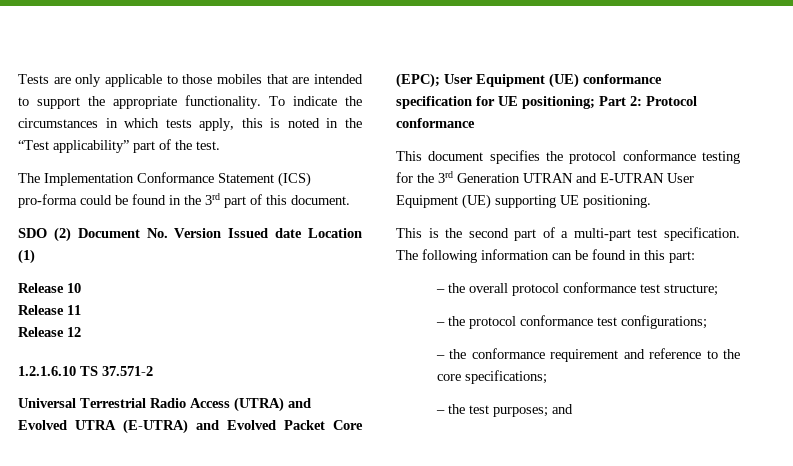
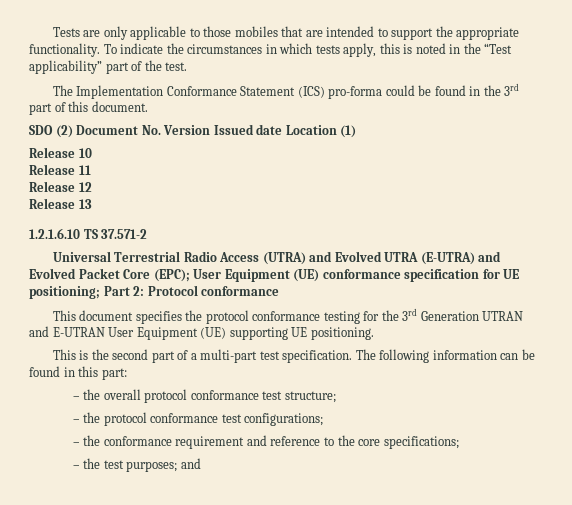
+ Release 13

